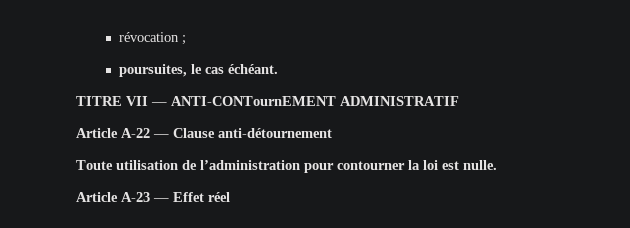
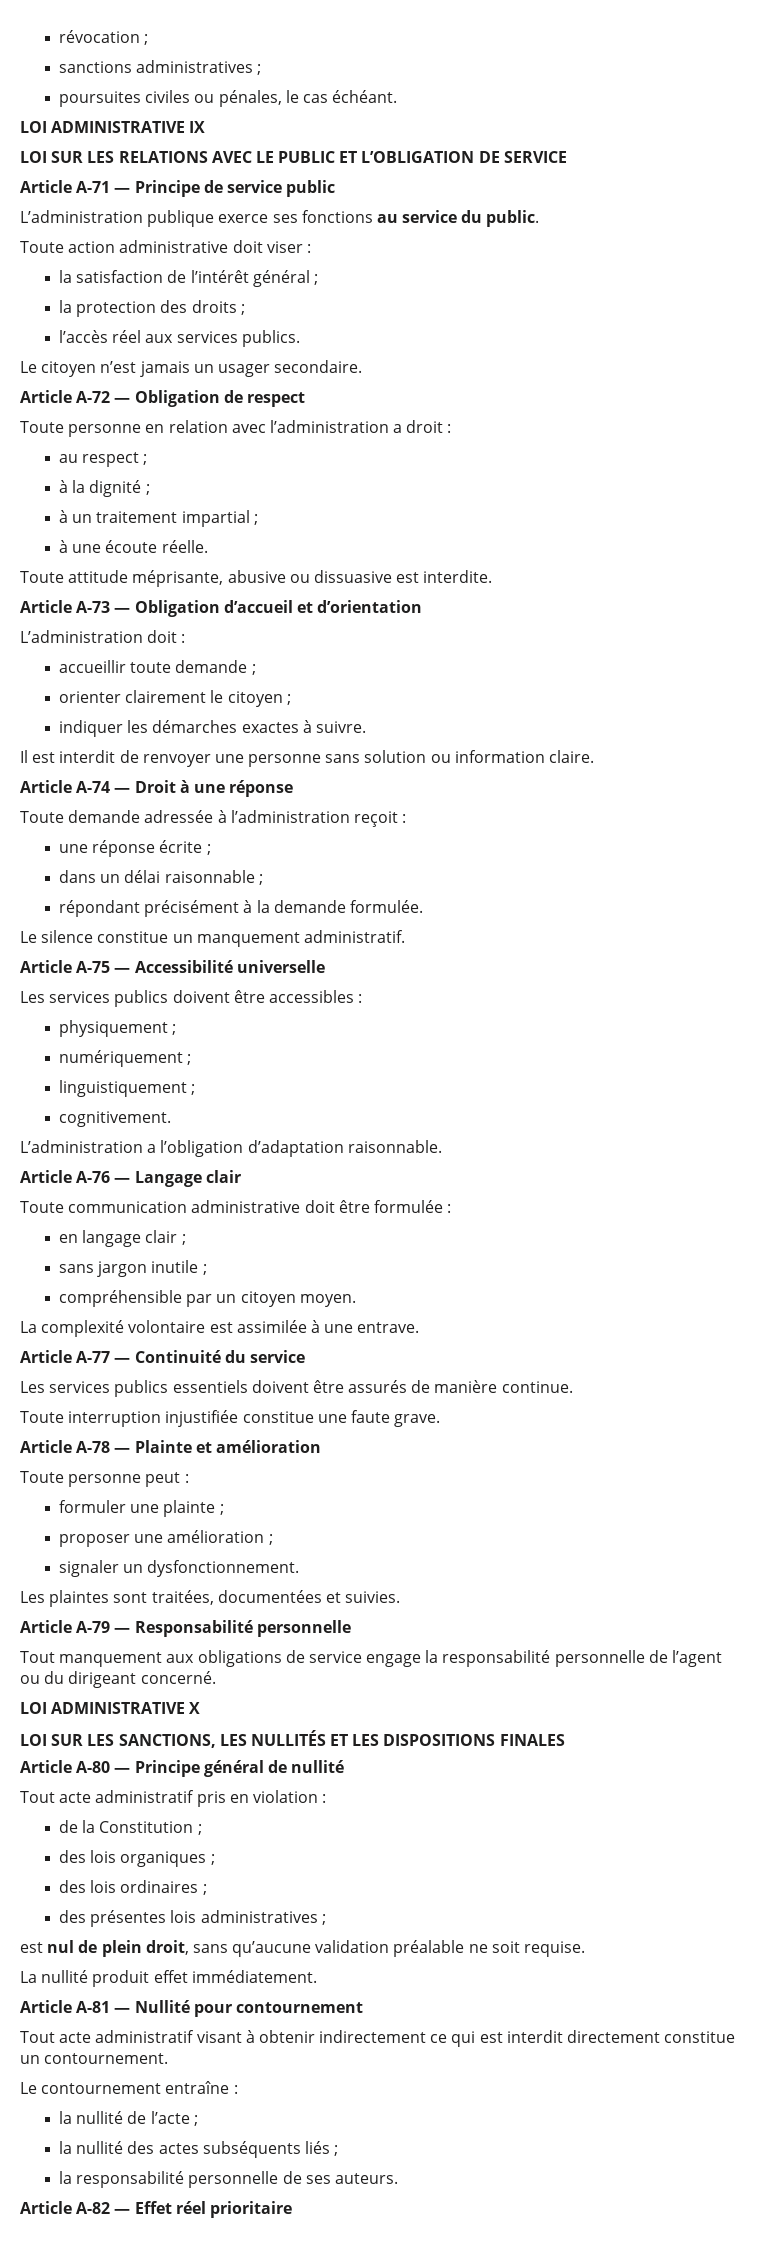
- poursuites, le cas échéant.
- TITRE VII — ANTI-CONTournEMENT ADMINISTRATIF
- Article A-22 — Clause anti-détournement
- Toute utilisation de l’administration pour contourner la loi est nulle.
- Article A-23 — Effet réel
+ sanctions administratives ;
+ poursuites civiles ou pénales, le cas échéant.
+ LOI ADMINISTRATIVE IX
+ LOI SUR LES RELATIONS AVEC LE PUBLIC ET L’OBLIGATION DE SERVICE
+ Article A-71 — Principe de service public
+ L’administration publique exerce ses fonctions au service du public.
+ Toute action administrative doit viser :
+ la satisfaction de l’intérêt général ;
+ la protection des droits ;
+ l’accès réel aux services publics.
+ Le citoyen n’est jamais un usager secondaire.
+ Article A-72 — Obligation de respect
+ Toute personne en relation avec l’administration a droit :
+ au respect ;
+ à la dignité ;
+ à un traitement impartial ;
+ à une écoute réelle.
+ Toute attitude méprisante, abusive ou dissuasive est interdite.
+ Article A-73 — Obligation d’accueil et d’orientation
+ L’administration doit :
+ accueillir toute demande ;
+ orienter clairement le citoyen ;
+ indiquer les démarches exactes à suivre.
+ Il est interdit de renvoyer une personne sans solution ou information claire.
+ Article A-74 — Droit à une réponse
+ Toute demande adressée à l’administration reçoit :
+ une réponse écrite ;
+ dans un délai raisonnable ;
+ répondant précisément à la demande formulée.
+ Le silence constitue un manquement administratif.
+ Article A-75 — Accessibilité universelle
+ Les services publics doivent être accessibles :
+ physiquement ;
+ numériquement ;
+ linguistiquement ;
+ cognitivement.
+ L’administration a l’obligation d’adaptation raisonnable.
+ Article A-76 — Langage clair
+ Toute communication administrative doit être formulée :
+ en langage clair ;
+ sans jargon inutile ;
+ compréhensible par un citoyen moyen.
+ La complexité volontaire est assimilée à une entrave.
+ Article A-77 — Continuité du service
+ Les services publics essentiels doivent être assurés de manière continue.
+ Toute interruption injustifiée constitue une faute grave.
+ Article A-78 — Plainte et amélioration
+ Toute personne peut :
+ formuler une plainte ;
+ proposer une amélioration ;
+ signaler un dysfonctionnement.
+ Les plaintes sont traitées, documentées et suivies.
+ Article A-79 — Responsabilité personnelle
+ Tout manquement aux obligations de service engage la responsabilité personnelle de l’agent ou du dirigeant concerné.
+ LOI ADMINISTRATIVE X
+ LOI SUR LES SANCTIONS, LES NULLITÉS ET LES DISPOSITIONS FINALES
+ Article A-80 — Principe général de nullité
+ Tout acte administratif pris en violation :
+ de la Constitution ;
+ des lois organiques ;
+ des lois ordinaires ;
+ des présentes lois administratives ;
+ est nul de plein droit, sans qu’aucune validation préalable ne soit requise.
+ La nullité produit effet immédiatement.
+ Article A-81 — Nullité pour contournement
+ Tout acte administratif visant à obtenir indirectement ce qui est interdit directement constitue un contournement.
+ Le contournement entraîne :
+ la nullité de l’acte ;
+ la nullité des actes subséquents liés ;
+ la responsabilité personnelle de ses auteurs.
+ Article A-82 — Effet réel prioritaire

